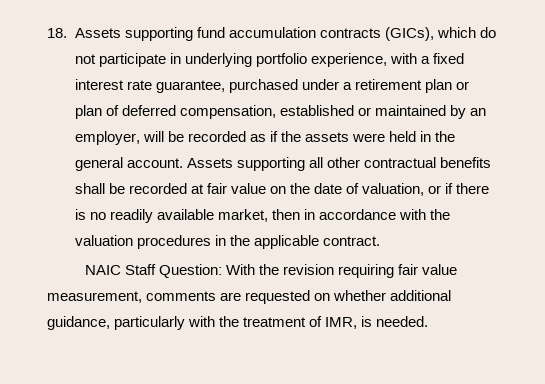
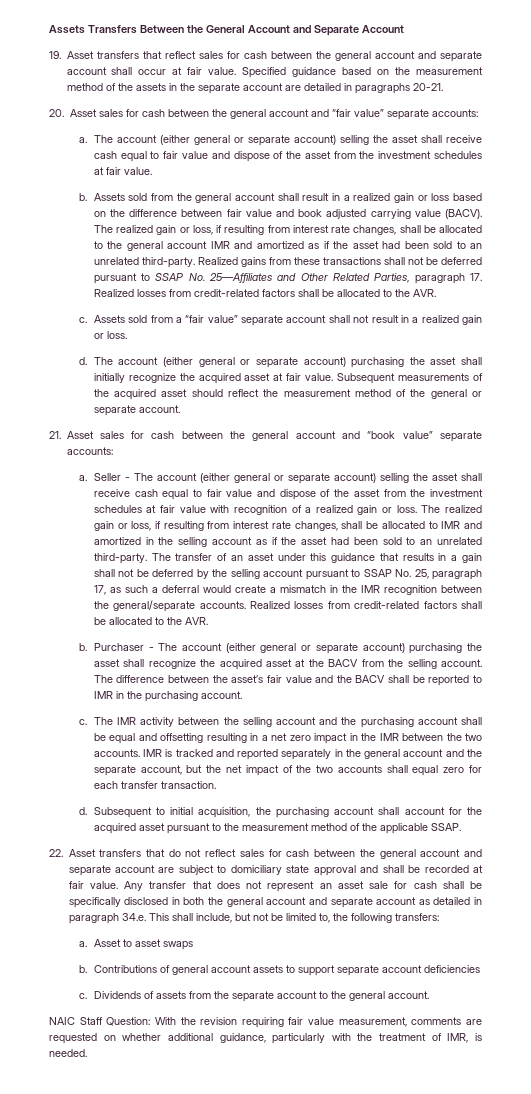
- 18. Assets supporting fund accumulation contracts (GICs), which do not participate in underlying portfolio experience, with a fixed interest rate guarantee, purchased under a retirement plan or plan of deferred compensation, established or maintained by an employer, will be recorded as if the assets were held in the general account. Assets supporting all other contractual benefits shall be recorded at fair value on the date of valuation, or if there is no readily available market, then in accordance with the valuation procedures in the applicable contract.
+ Assets Transfers Between the General Account and Separate Account
+ 19. Asset transfers that reflect sales for cash between the general account and separate account shall occur at fair value. Specified guidance based on the measurement method of the assets in the separate account are detailed in paragraphs 20-21.
+ 20. Asset sales for cash between the general account and “fair value” separate accounts:
+ a. The account (either general or separate account) selling the asset shall receive cash equal to fair value and dispose of the asset from the investment schedules at fair value.
+ b. Assets sold from the general account shall result in a realized gain or loss based on the difference between fair value and book adjusted carrying value (BACV). The realized gain or loss, if resulting from interest rate changes, shall be allocated to the general account IMR and amortized as if the asset had been sold to an unrelated third-party. Realized gains from these transactions shall not be deferred pursuant to SSAP No. 25—Affiliates and Other Related Parties, paragraph 17. Realized losses from credit-related factors shall be allocated to the AVR.
+ c. Assets sold from a “fair value” separate account shall not result in a realized gain or loss.
+ d. The account (either general or separate account) purchasing the asset shall initially recognize the acquired asset at fair value. Subsequent measurements of the acquired asset should reflect the measurement method of the general or separate account.
+ 21. Asset sales for cash between the general account and “book value” separate accounts:
+ a. Seller - The account (either general or separate account) selling the asset shall receive cash equal to fair value and dispose of the asset from the investment schedules at fair value with recognition of a realized gain or loss. The realized gain or loss, if resulting from interest rate changes, shall be allocated to IMR and amortized in the selling account as if the asset had been sold to an unrelated third-party. The transfer of an asset under this guidance that results in a gain shall not be deferred by the selling account pursuant to SSAP No. 25, paragraph 17, as such a deferral would create a mismatch in the IMR recognition between the general/separate accounts. Realized losses from credit-related factors shall be allocated to the AVR.
+ b. Purchaser - The account (either general or separate account) purchasing the asset shall recognize the acquired asset at the BACV from the selling account. The difference between the asset’s fair value and the BACV shall be reported to IMR in the purchasing account.
+ c. The IMR activity between the selling account and the purchasing account shall be equal and offsetting resulting in a net zero impact in the IMR between the two accounts. IMR is tracked and reported separately in the general account and the separate account, but the net impact of the two accounts shall equal zero for each transfer transaction.
+ d. Subsequent to initial acquisition, the purchasing account shall account for the acquired asset pursuant to the measurement method of the applicable SSAP.
+ 22. Asset transfers that do not reflect sales for cash between the general account and separate account are subject to domiciliary state approval and shall be recorded at fair value. Any transfer that does not represent an asset sale for cash shall be specifically disclosed in both the general account and separate account as detailed in paragraph 34.e. This shall include, but not be limited to, the following transfers:
+ a. Asset to asset swaps
+ b. Contributions of general account assets to support separate account deficiencies
+ c. Dividends of assets from the separate account to the general account.

